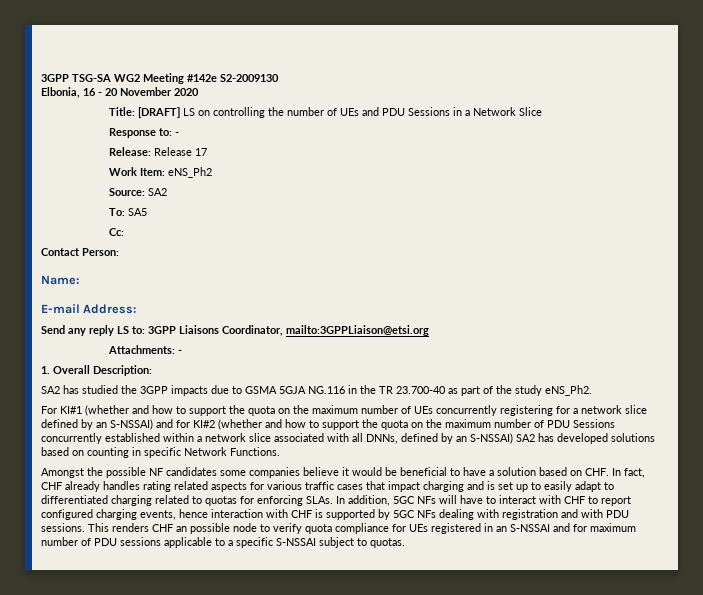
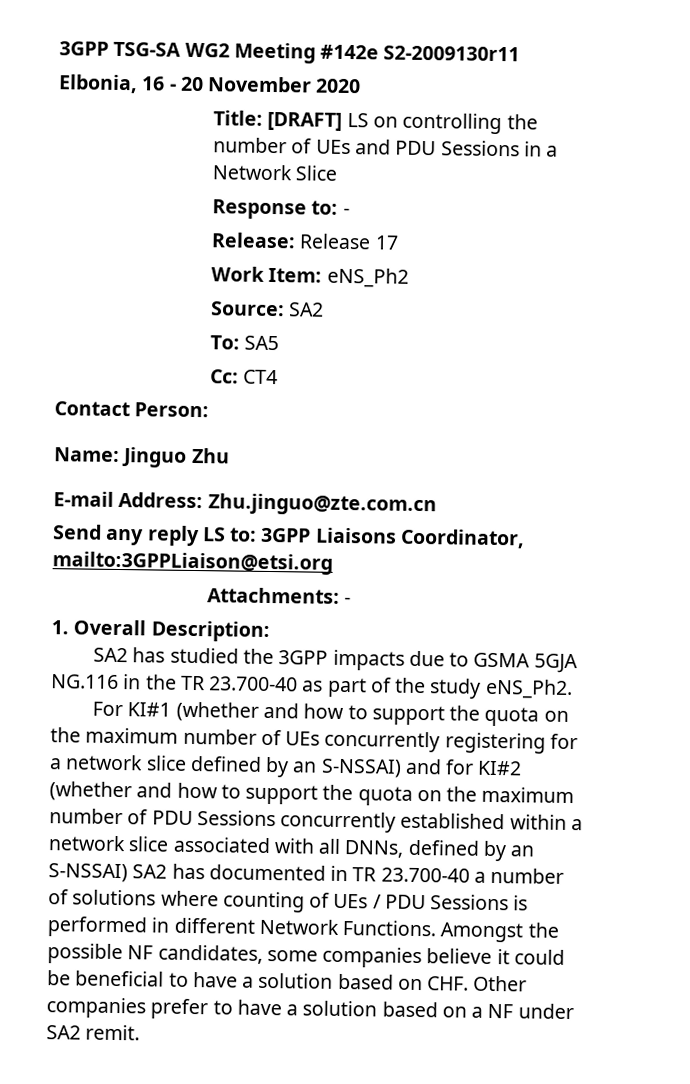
- 3GPP TSG-SA WG2 Meeting #142e S2-2009130
+ 3GPP TSG-SA WG2 Meeting #142e S2-2009130r11
- Cc:
+ Cc: CT4
- Name:
+ Name: Jinguo Zhu
- E-mail Address:
+ E-mail Address: Zhu.jinguo@zte.com.cn
- For KI#1 (whether and how to support the quota on the maximum number of UEs concurrently registering for a network slice defined by an S-NSSAI) and for KI#2 (whether and how to support the quota on the maximum number of PDU Sessions concurrently established within a network slice associated with all DNNs, defined by an S-NSSAI) SA2 has developed solutions based on counting in specific Network Functions.
- Amongst the possible NF candidates some companies believe it would be beneficial to have a solution based on CHF. In fact, CHF already handles rating related aspects for various traffic cases that impact charging and is set up to easily adapt to differentiated charging related to quotas for enforcing SLAs. In addition, 5GC NFs will have to interact with CHF to report configured charging events, hence interaction with CHF is supported by 5GC NFs dealing with registration and with PDU sessions. This renders CHF an possible node to verify quota compliance for UEs registered in an S-NSSAI and for maximum number of PDU sessions applicable to a specific S-NSSAI subject to quotas.
+ For KI#1 (whether and how to support the quota on the maximum number of UEs concurrently registering for a network slice defined by an S-NSSAI) and for KI#2 (whether and how to support the quota on the maximum number of PDU Sessions concurrently established within a network slice associated with all DNNs, defined by an S-NSSAI) SA2 has documented in TR 23.700-40 a number of solutions where counting of UEs / PDU Sessions is performed in different Network Functions. Amongst the possible NF candidates, some companies believe it could be beneficial to have a solution based on CHF. Other companies prefer to have a solution based on a NF under SA2 remit.

